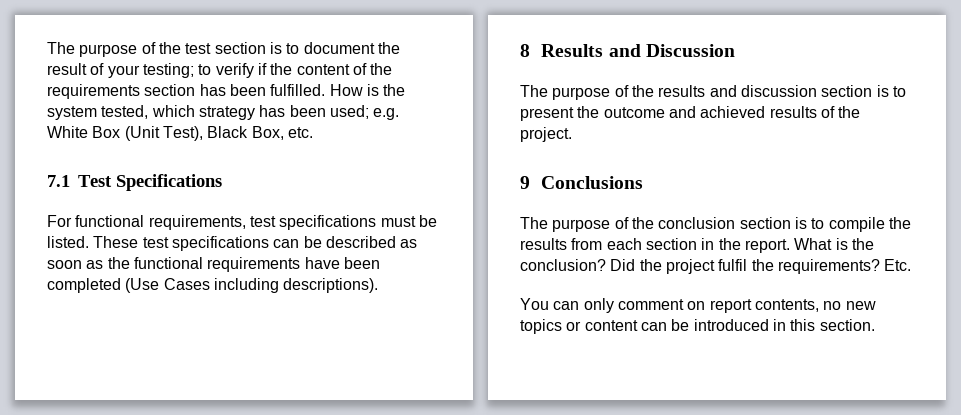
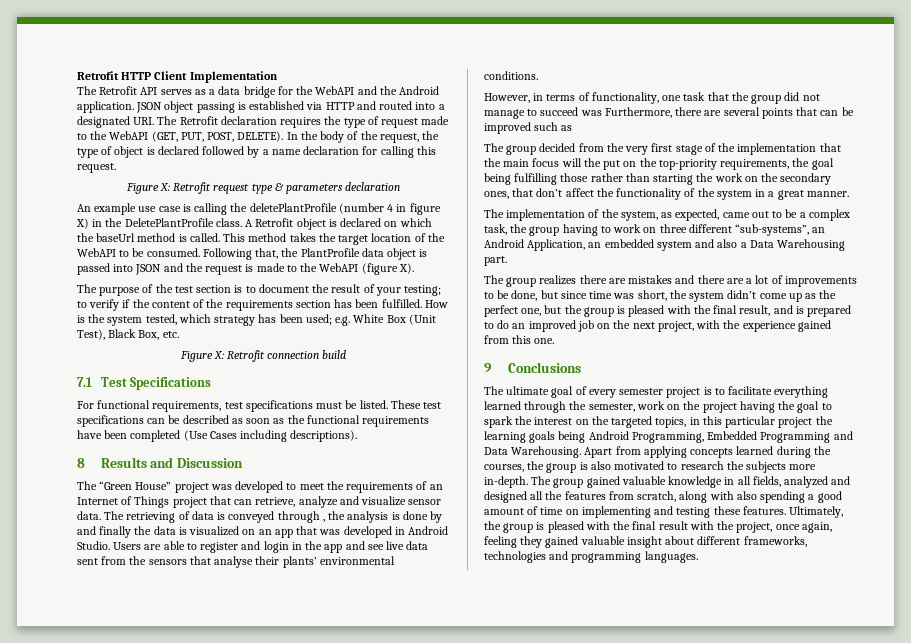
+ Retrofit HTTP Client Implementation
+ The Retrofit API serves as a data bridge for the WebAPI and the Android application. JSON object passing is established via HTTP and routed into a designated URI. The Retrofit declaration requires the type of request made to the WebAPI (GET, PUT, POST, DELETE). In the body of the request, the type of object is declared followed by a name declaration for calling this request.
+ Figure X: Retrofit request type & parameters declaration
+ An example use case is calling the deletePlantProfile (number 4 in figure X) in the DeletePlantProfile class. A Retrofit object is declared on which the baseUrl method is called. This method takes the target location of the WebAPI to be consumed. Following that, the PlantProfile data object is passed into JSON and the request is made to the WebAPI (figure X).
+ Figure X: Retrofit connection build
- The purpose of the results and discussion section is to present the outcome and achieved results of the project.
+ The “Green House” project was developed to meet the requirements of an Internet of Things project that can retrieve, analyze and visualize sensor data. The retrieving of data is conveyed through , the analysis is done by and finally the data is visualized on an app that was developed in Android Studio. Users are able to register and login in the app and see live data sent from the sensors that analyse their plants’ environmental conditions.
+ However, in terms of functionality, one task that the group did not manage to succeed was Furthermore, there are several points that can be improved such as
+ The group decided from the very first stage of the implementation that the main focus will the put on the top-priority requirements, the goal being fulfilling those rather than starting the work on the secondary ones, that don’t affect the functionality of the system in a great manner.
+ The implementation of the system, as expected, came out to be a complex task, the group having to work on three different “sub-systems”, an Android Application, an embedded system and also a Data Warehousing part.
+ The group realizes there are mistakes and there are a lot of improvements to be done, but since time was short, the system didn’t come up as the perfect one, but the group is pleased with the final result, and is prepared to do an improved job on the next project, with the experience gained from this one.
  9 Conclusions
- The purpose of the conclusion section is to compile the results from each section in the report. What is the conclusion? Did the project fulfil the requirements? Etc.
- You can only comment on report contents, no new topics or content can be introduced in this section.
+ The ultimate goal of every semester project is to facilitate everything learned through the semester, work on the project having the goal to spark the interest on the targeted topics, in this particular project the learning goals being Android Programming, Embedded Programming and Data Warehousing. Apart from applying concepts learned during the courses, the group is also motivated to research the subjects more in-depth. The group gained valuable knowledge in all fields, analyzed and designed all the features from scratch, along with also spending a good amount of time on implementing and testing these features. Ultimately, the group is pleased with the final result with the project, once again, feeling they gained valuable insight about different frameworks, technologies and programming languages.

